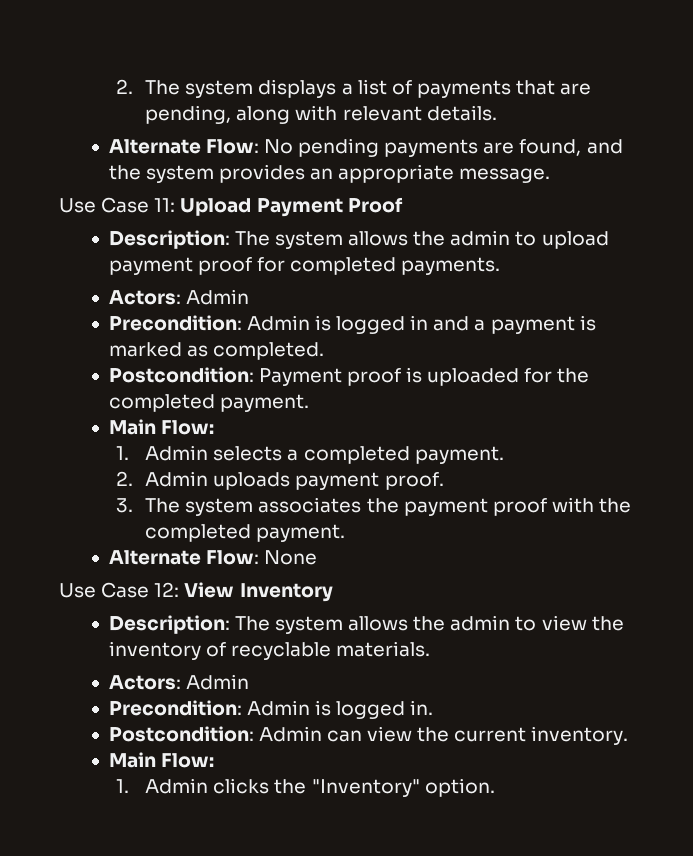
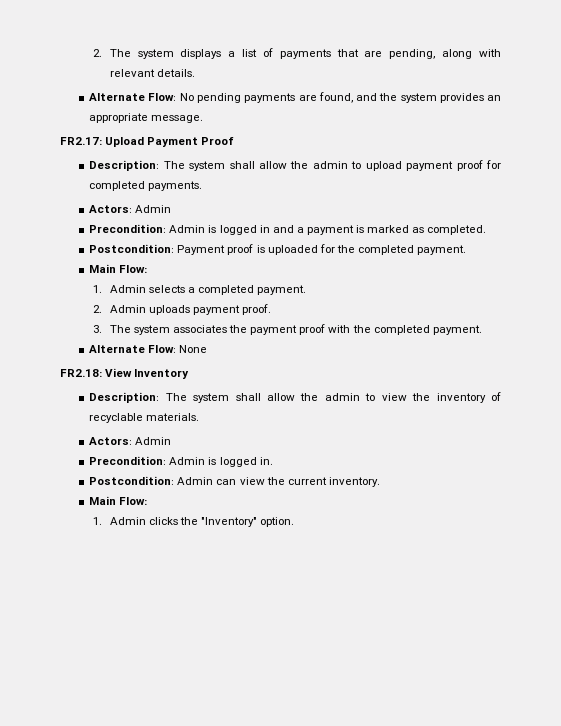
- Use Case 11: Upload Payment Proof
+ FR2.17: Upload Payment Proof
- Description: The system allows the admin to upload payment proof for completed payments.
+ Description: The system shall allow the admin to upload payment proof for completed payments.
- Use Case 12: View Inventory
+ FR2.18: View Inventory
- Description: The system allows the admin to view the inventory of recyclable materials.
+ Description: The system shall allow the admin to view the inventory of recyclable materials.

